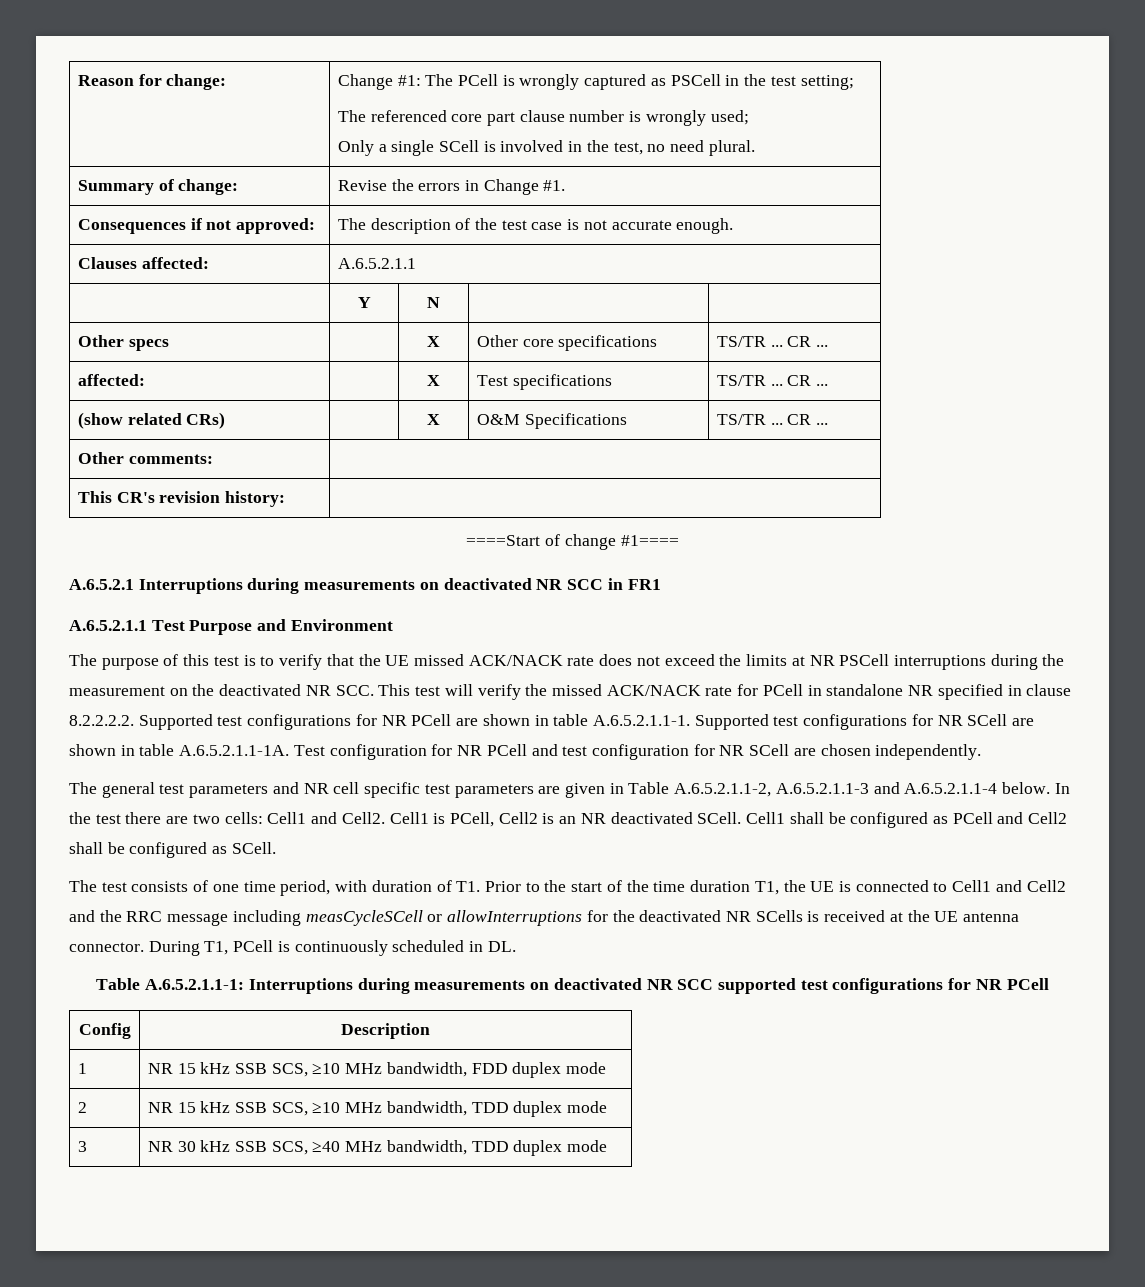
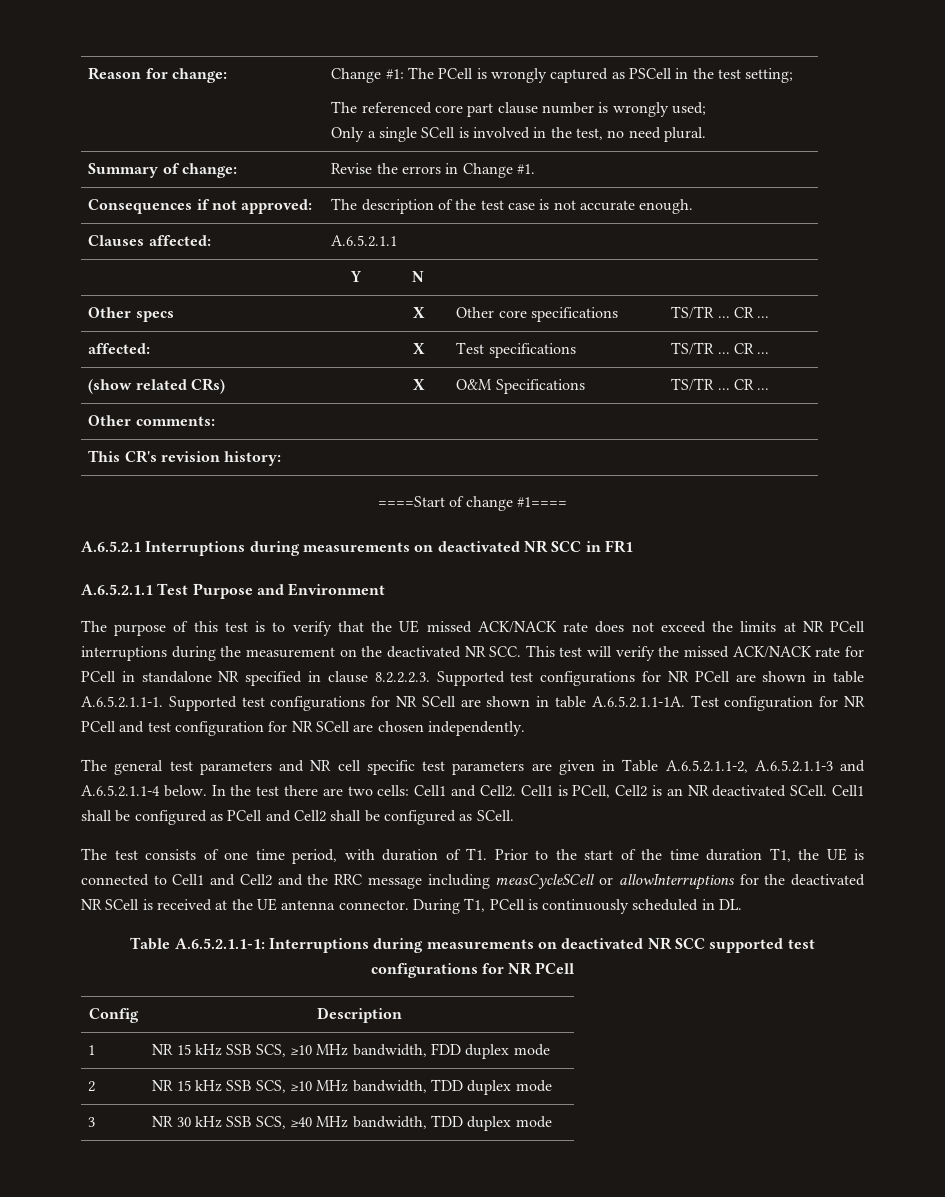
- The purpose of this test is to verify that the UE missed ACK/NACK rate does not exceed the limits at NR PSCell interruptions during the measurement on the deactivated NR SCC. This test will verify the missed ACK/NACK rate for PCell in standalone NR specified in clause 8.2.2.2.2. Supported test configurations for NR PCell are shown in table A.6.5.2.1.1-1. Supported test configurations for NR SCell are shown in table A.6.5.2.1.1-1A. Test configuration for NR PCell and test configuration for NR SCell are chosen independently.
+ The purpose of this test is to verify that the UE missed ACK/NACK rate does not exceed the limits at NR PCell interruptions during the measurement on the deactivated NR SCC. This test will verify the missed ACK/NACK rate for PCell in standalone NR specified in clause 8.2.2.2.3. Supported test configurations for NR PCell are shown in table A.6.5.2.1.1-1. Supported test configurations for NR SCell are shown in table A.6.5.2.1.1-1A. Test configuration for NR PCell and test configuration for NR SCell are chosen independently.
- The test consists of one time period, with duration of T1. Prior to the start of the time duration T1, the UE is connected to Cell1 and Cell2 and the RRC message including measCycleSCell or allowInterruptions for the deactivated NR SCells is received at the UE antenna connector.
+ The test consists of one time period, with duration of T1. Prior to the start of the time duration T1, the UE is connected to Cell1 and Cell2 and the RRC message including measCycleSCell or allowInterruptions for the deactivated NR SCell is received at the UE antenna connector.

